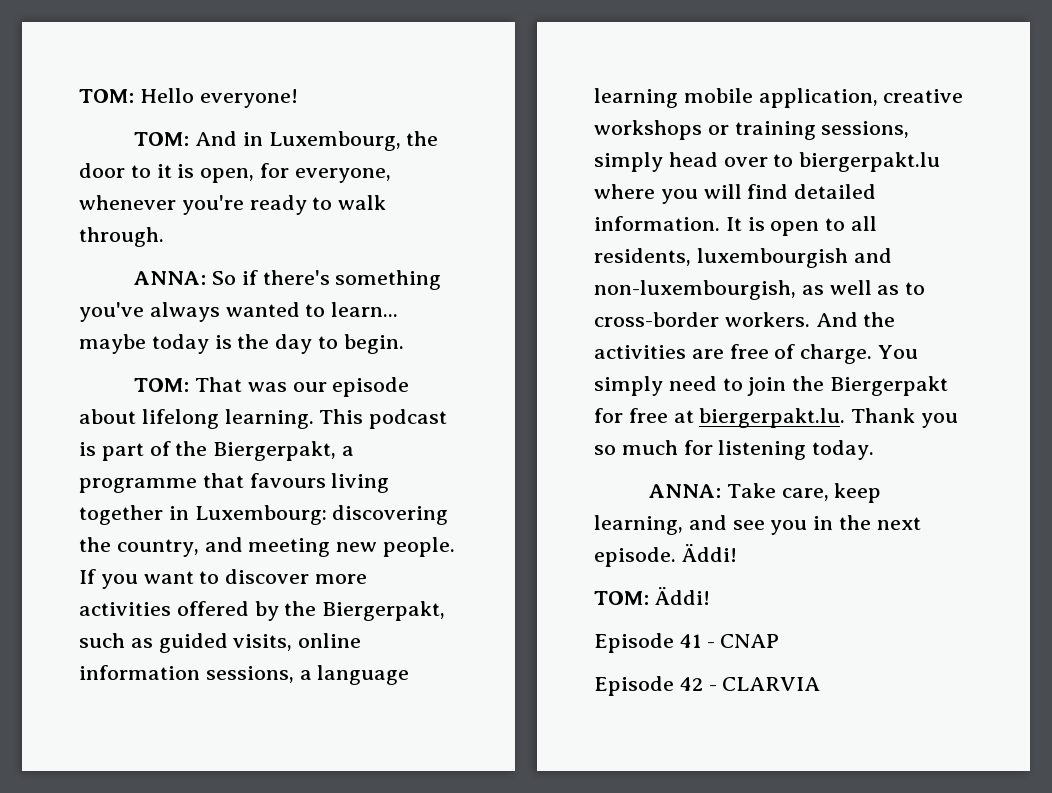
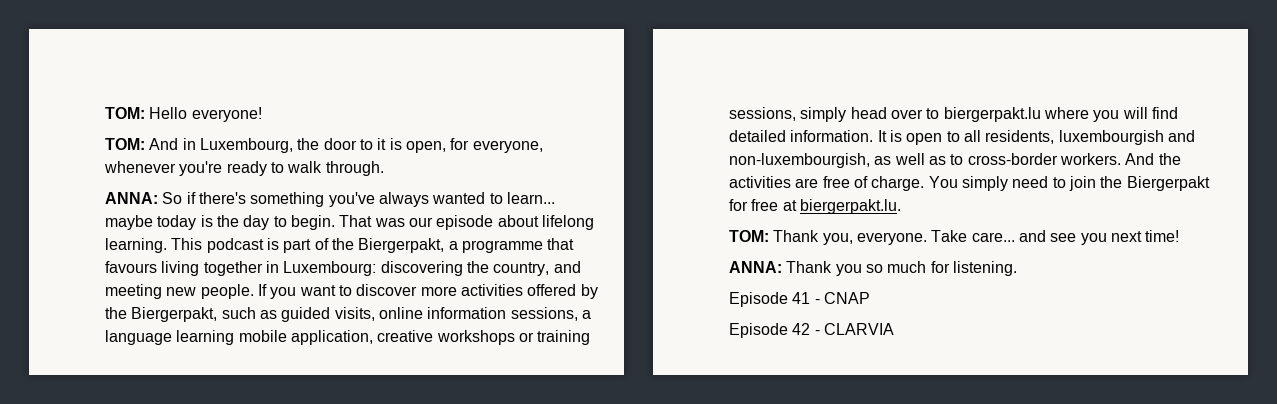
- ANNA: So if there's something you've always wanted to learn... maybe today is the day to begin.
- TOM: That was our episode about lifelong learning.
+ ANNA: So if there's something you've always wanted to learn... maybe today is the day to begin. That was our episode about lifelong learning.
- You simply need to join the Biergerpakt for free at biergerpakt.lu. Thank you so much for listening today.
- ANNA: Take care, keep learning, and see you in the next episode. Äddi!
- TOM: Äddi!
+ You simply need to join the Biergerpakt for free at biergerpakt.lu.
+ TOM: Thank you, everyone. Take care... and see you next time!
+ ANNA: Thank you so much for listening.

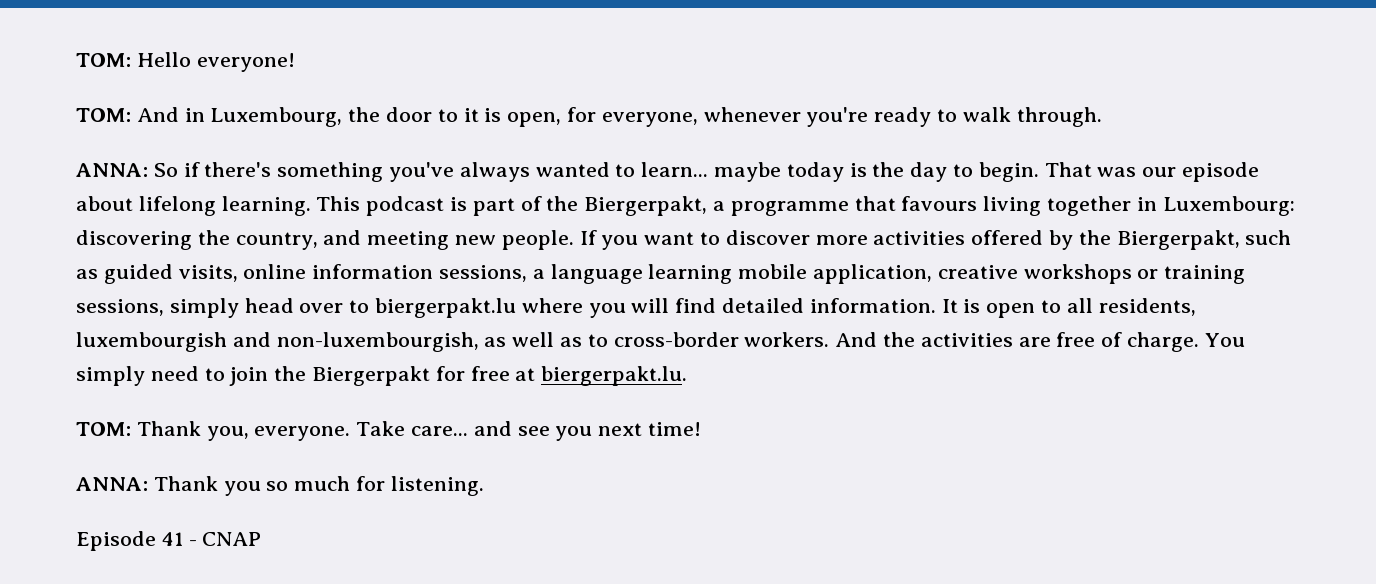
- Episode 42 - CLARVIA

